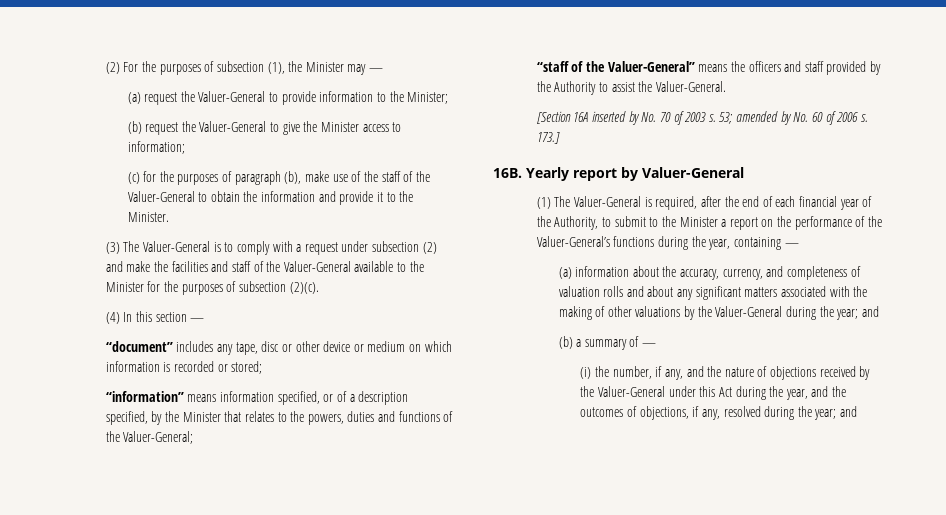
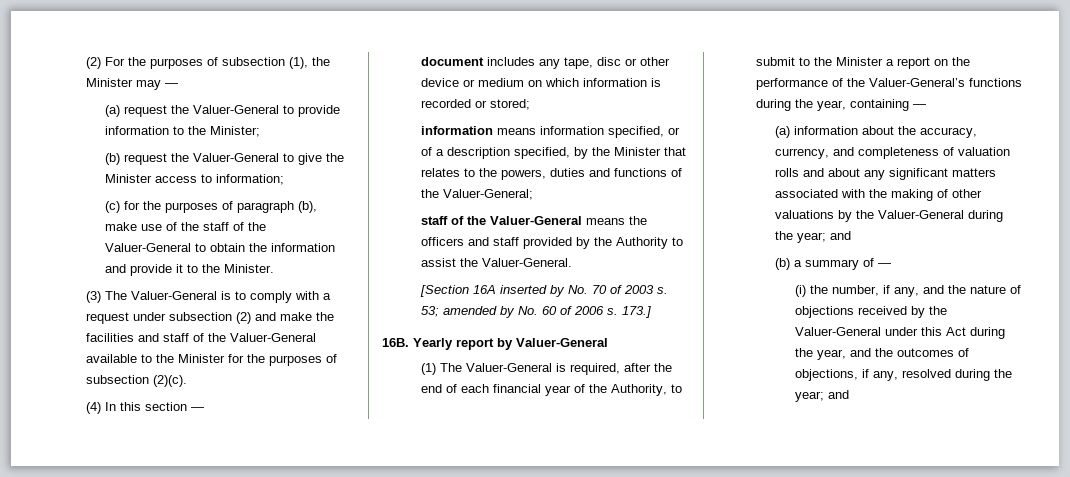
- “document” includes any tape, disc or other device or medium on which information is recorded or stored;
+ document includes any tape, disc or other device or medium on which information is recorded or stored;
- “information” means information specified, or of a description specified, by the Minister that relates to the powers, duties and functions of the Valuer-General;
+ information means information specified, or of a description specified, by the Minister that relates to the powers, duties and functions of the Valuer-General;
- “staff of the Valuer-General” means the officers and staff provided by the Authority to assist the Valuer-General.
+ staff of the Valuer-General means the officers and staff provided by the Authority to assist the Valuer-General.

